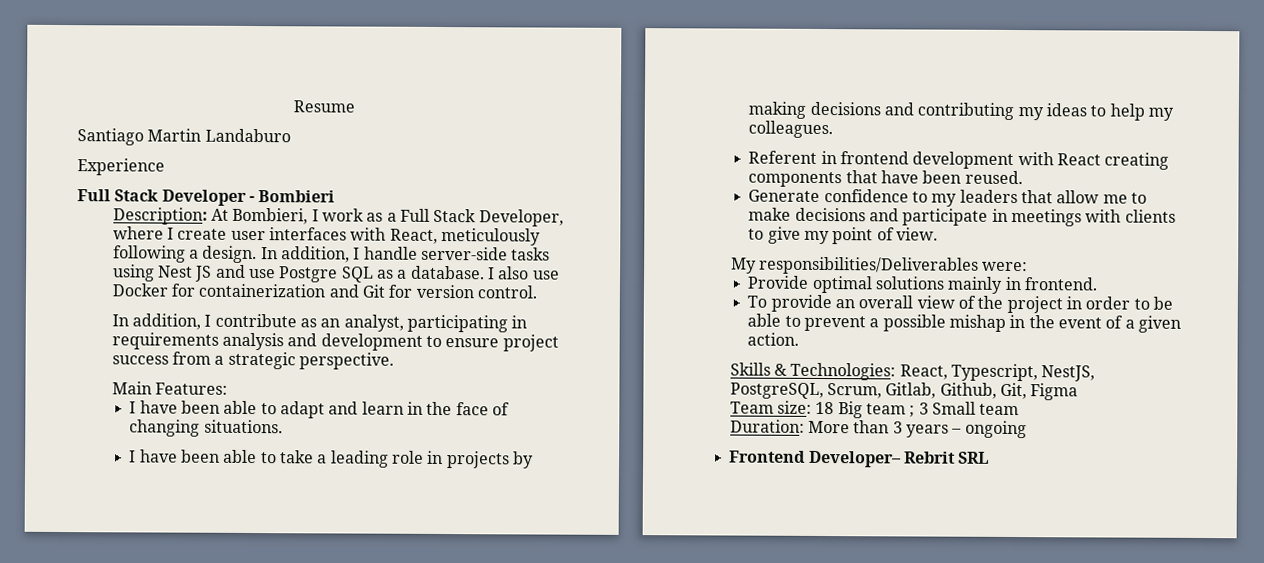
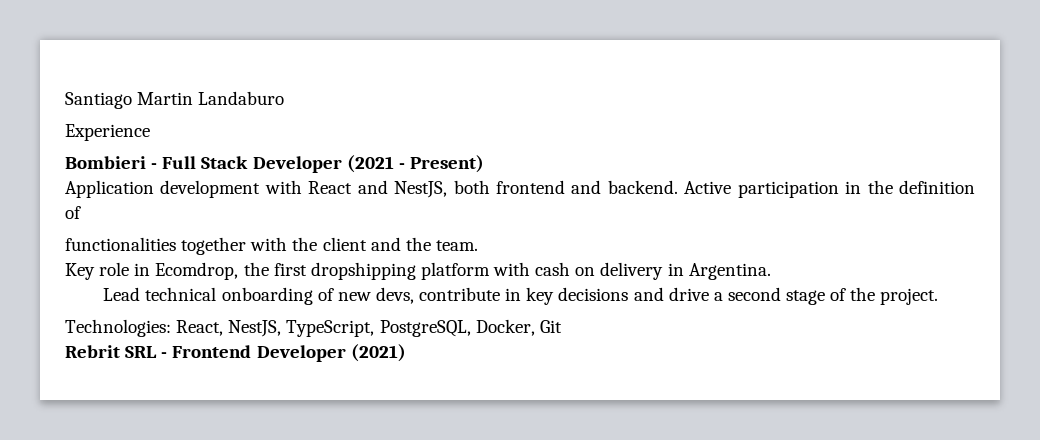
- Resume
- Full Stack Developer - Bombieri
- Description: At Bombieri, I work as a Full Stack Developer, where I create user interfaces with React, meticulously following a design. In addition, I handle server-side tasks using Nest JS and use Postgre SQL as a database. I also use Docker for containerization and Git for version control.
- In addition, I contribute as an analyst, participating in requirements analysis and development to ensure project success from a strategic perspective.
- Main Features:
- I have been able to adapt and learn in the face of changing situations.
- I have been able to take a leading role in projects by making decisions and contributing my ideas to help my colleagues.
- Referent in frontend development with React creating components that have been reused.
- Generate confidence to my leaders that allow me to make decisions and participate in meetings with clients to give my point of view.
- My responsibilities/Deliverables were:
- Provide optimal solutions mainly in frontend.
- To provide an overall view of the project in order to be able to prevent a possible mishap in the event of a given action.
- Skills & Technologies: React, Typescript, NestJS, PostgreSQL, Scrum, Gitlab, Github, Git, Figma
- Team size: 18 Big team ; 3 Small team
- Duration: More than 3 years – ongoing
- Frontend Developer– Rebrit SRL
+ Bombieri - Full Stack Developer (2021 - Present)
+ Application development with React and NestJS, both frontend and backend. Active participation in the definition of
+ functionalities together with the client and the team.
+ Key role in Ecomdrop, the first dropshipping platform with cash on delivery in Argentina.
+ Lead technical onboarding of new devs, contribute in key decisions and drive a second stage of the project.
+ Technologies: React, NestJS, TypeScript, PostgreSQL, Docker, Git
+ Rebrit SRL - Frontend Developer (2021)

